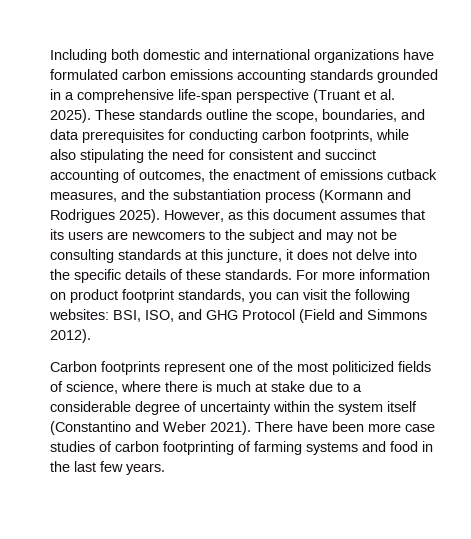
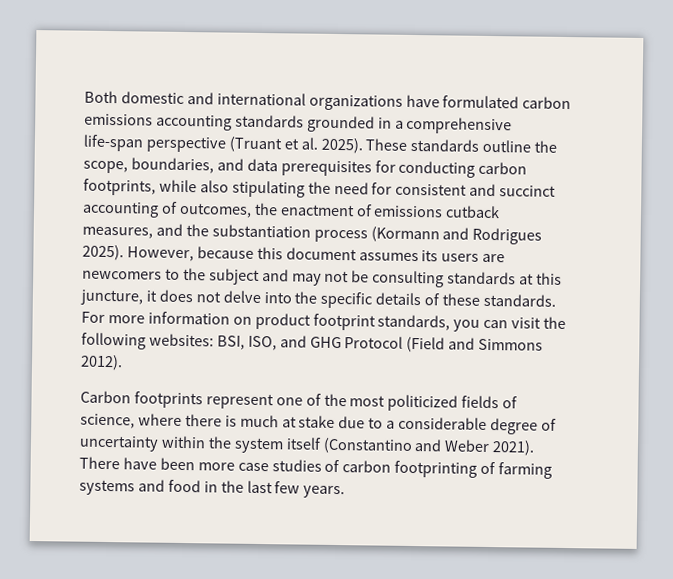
- Including both domestic and international organizations have formulated carbon emissions accounting standards grounded in a comprehensive life-span perspective (Truant et al. 2025).
+ Both domestic and international organizations have formulated carbon emissions accounting standards grounded in a comprehensive life-span perspective (Truant et al. 2025).
- However, as this document assumes that its users are newcomers to the subject and may not be consulting standards at this juncture, it does not delve into the specific details of these standards.
+ However, because this document assumes its users are newcomers to the subject and may not be consulting standards at this juncture, it does not delve into the specific details of these standards.

